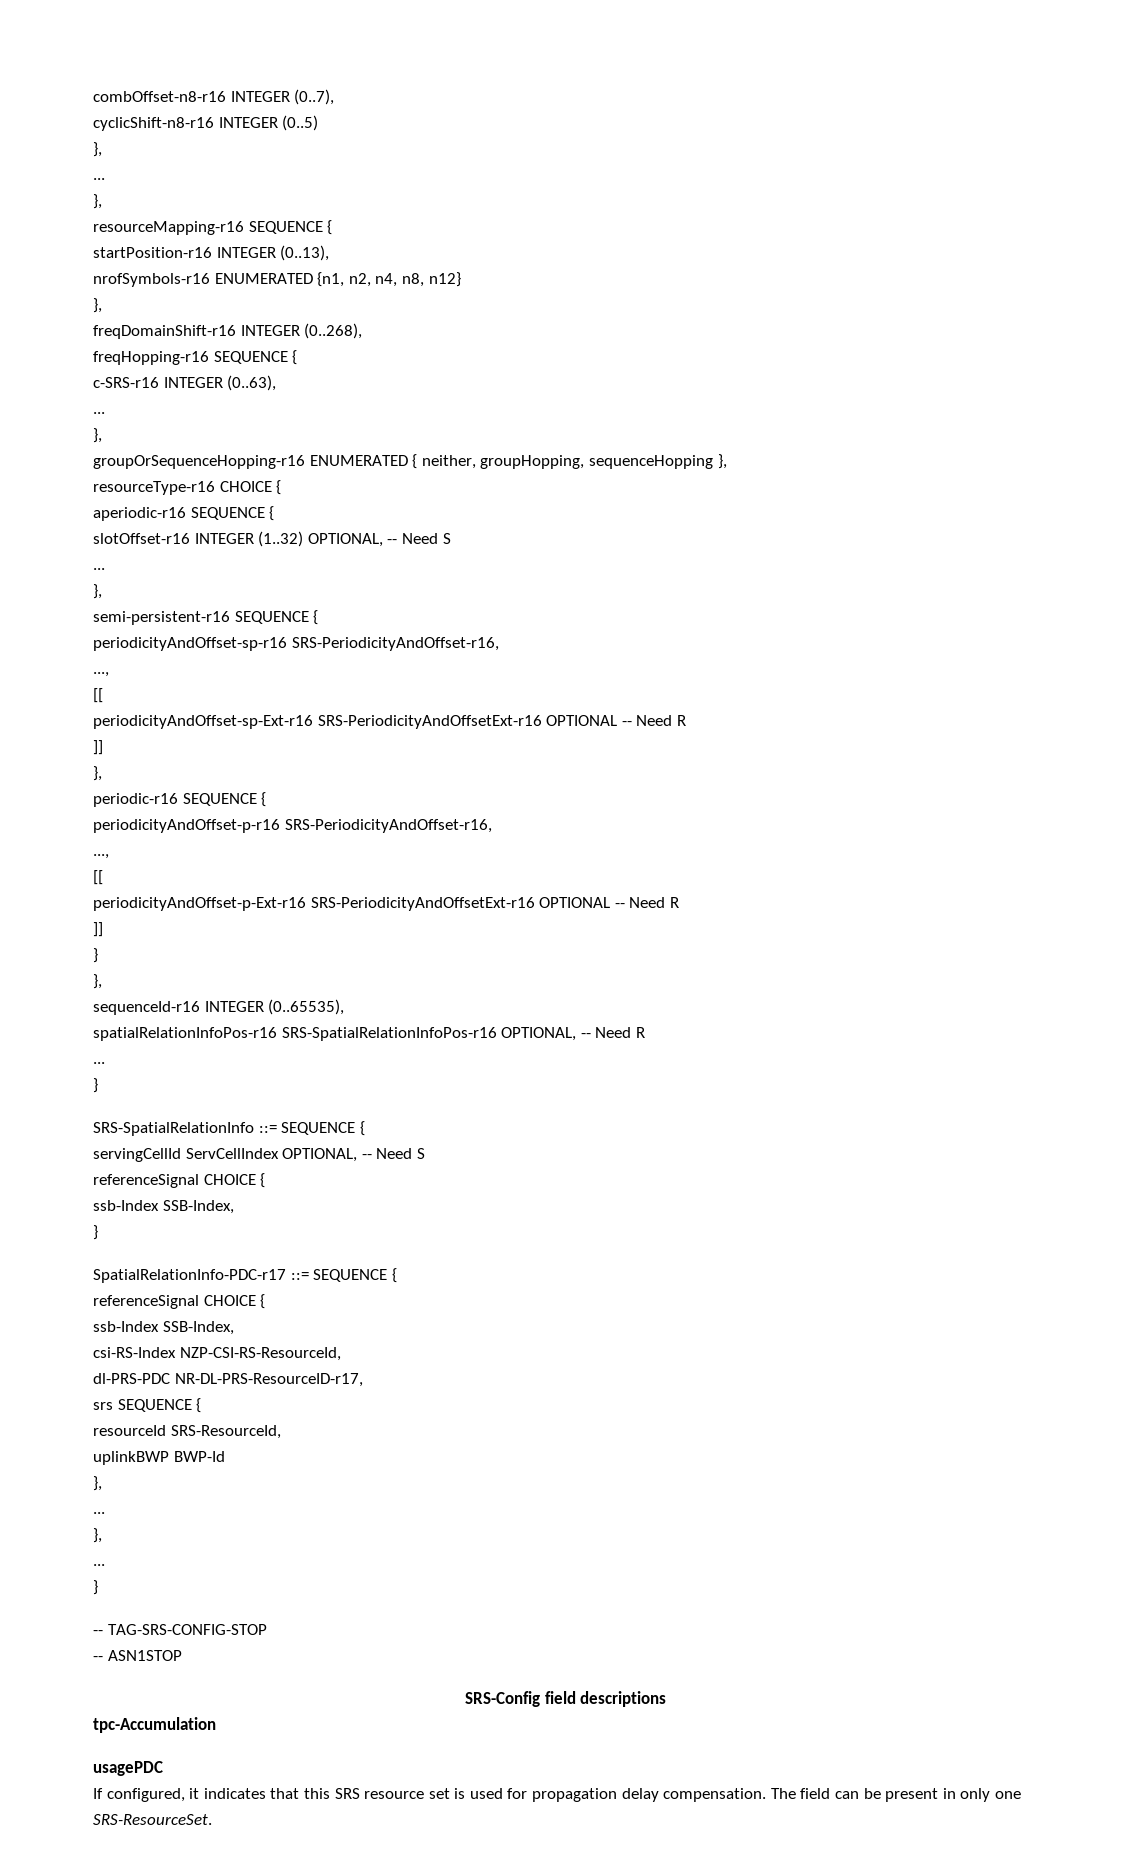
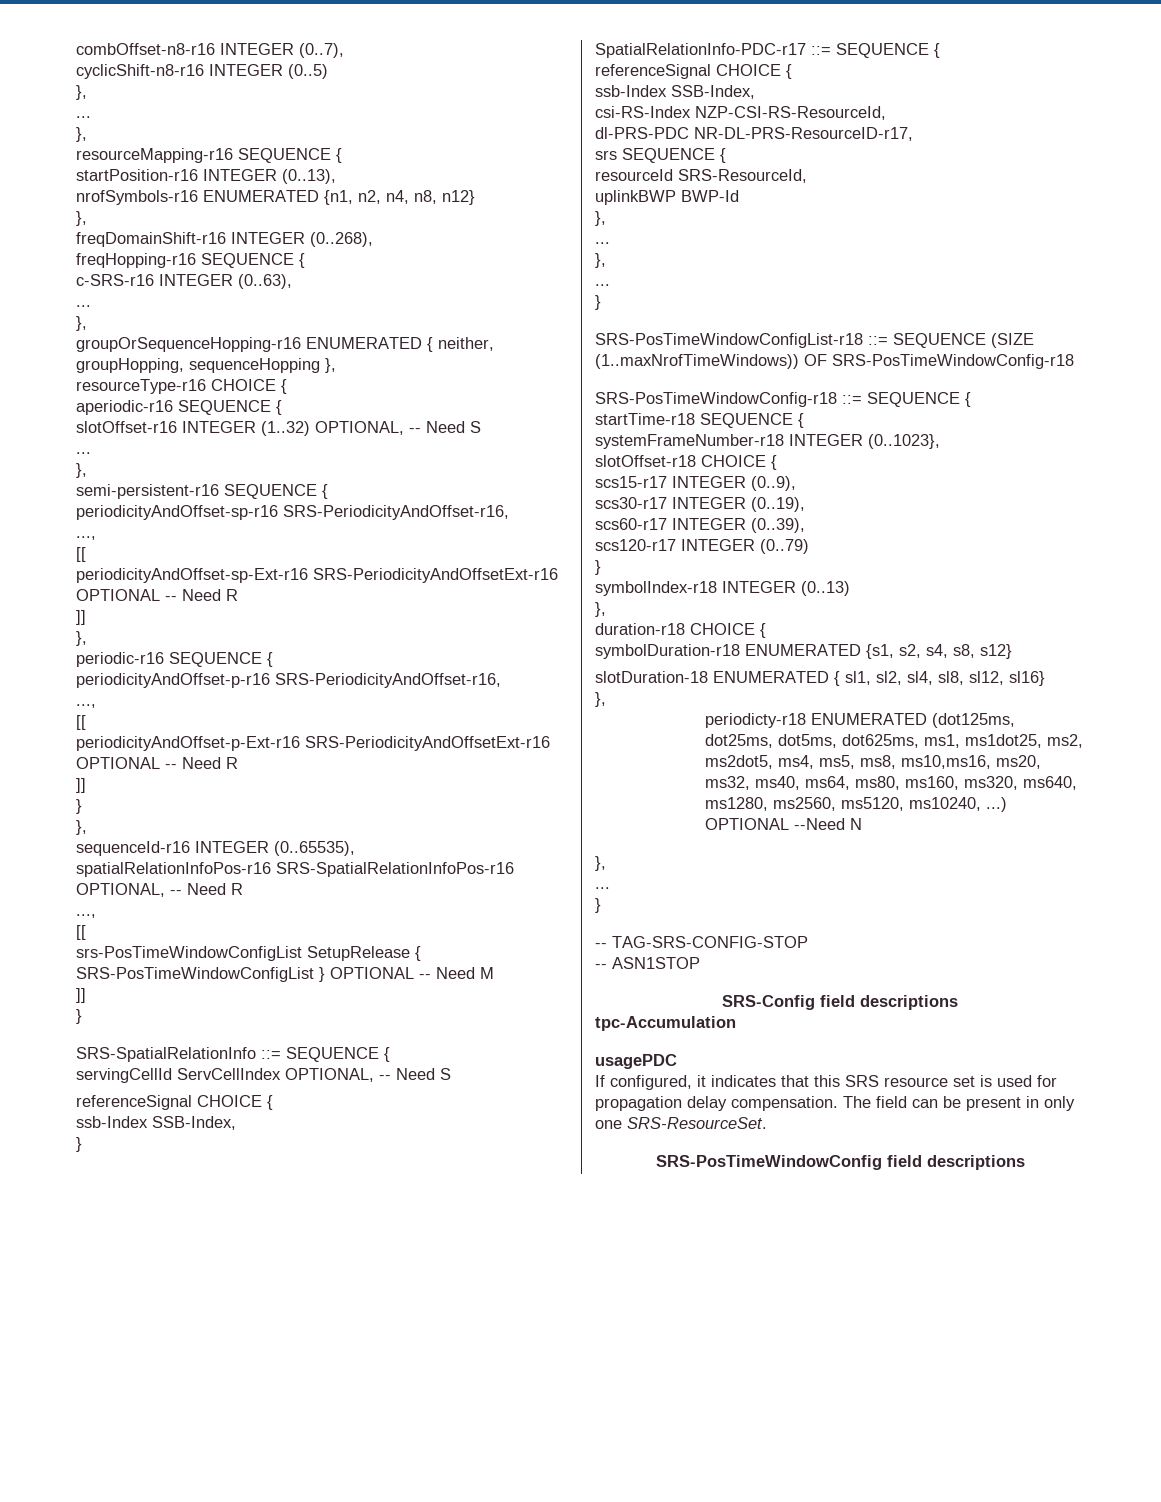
  spatialRelationInfoPos-r16 SRS-SpatialRelationInfoPos-r16 OPTIONAL, -- Need R
- ...
+ ...,
+ [[
+ srs-PosTimeWindowConfigList SetupRelease { SRS-PosTimeWindowConfigList } OPTIONAL -- Need M
+ ]]
+ SRS-PosTimeWindowConfigList-r18 ::= SEQUENCE (SIZE (1..maxNrofTimeWindows)) OF SRS-PosTimeWindowConfig-r18
+ SRS-PosTimeWindowConfig-r18 ::= SEQUENCE {
+ startTime-r18 SEQUENCE {
+ systemFrameNumber-r18 INTEGER (0..1023},
+ slotOffset-r18 CHOICE {
+ scs15-r17 INTEGER (0..9),
+ scs30-r17 INTEGER (0..19),
+ scs60-r17 INTEGER (0..39),
+ scs120-r17 INTEGER (0..79)
+ }
+ symbolIndex-r18 INTEGER (0..13)
+ },
+ duration-r18 CHOICE {
+ symbolDuration-r18 ENUMERATED {s1, s2, s4, s8, s12}
+ slotDuration-18 ENUMERATED { sl1, sl2, sl4, sl8, sl12, sl16}
+ },
+ periodicty-r18 ENUMERATED (dot125ms, dot25ms, dot5ms, dot625ms, ms1, ms1dot25, ms2, ms2dot5, ms4, ms5, ms8, ms10,ms16, ms20, ms32, ms40, ms64, ms80, ms160, ms320, ms640, ms1280, ms2560, ms5120, ms10240, ...) OPTIONAL --Need N
+ },
+ ...
+ }
+ SRS-PosTimeWindowConfig field descriptions

